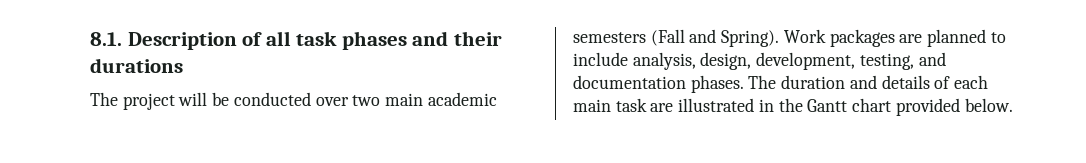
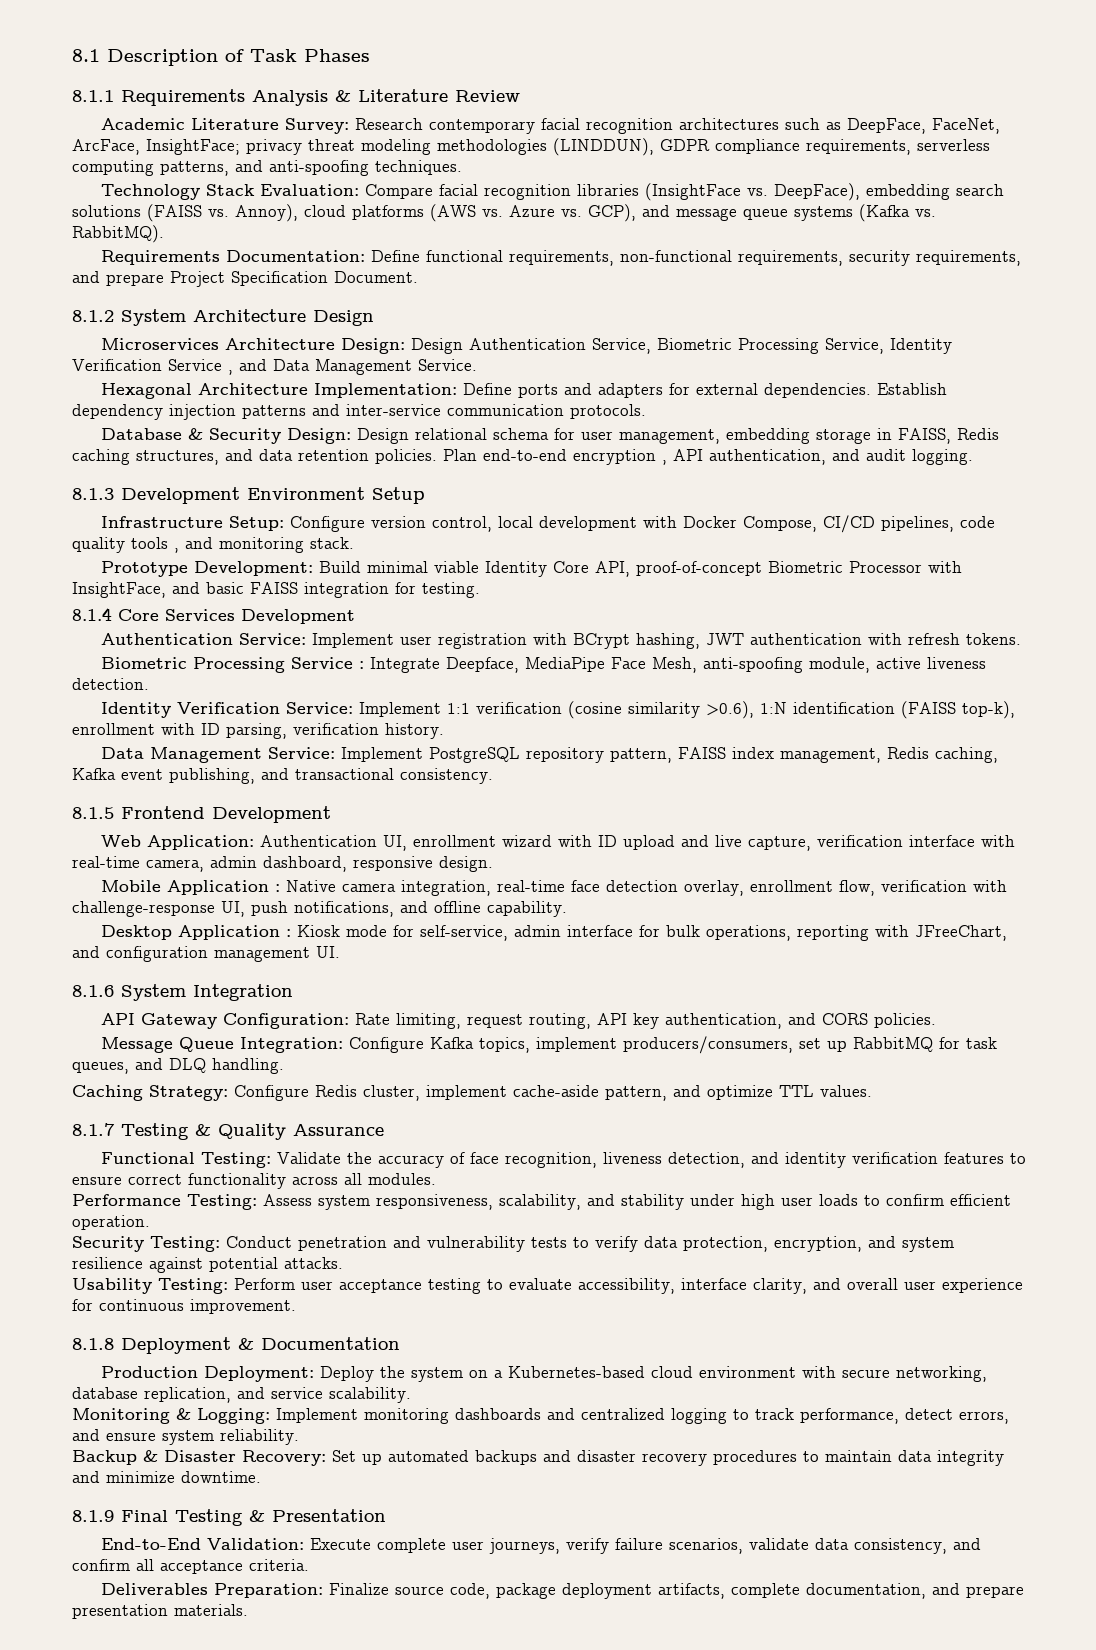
- 8.1. Description of all task phases and their durations
- The project will be conducted over two main academic semesters (Fall and Spring). Work packages are planned to include analysis, design, development, testing, and documentation phases. The duration and details of each main task are illustrated in the Gantt chart provided below.
+ 8.1 Description of Task Phases
+ 8.1.1 Requirements Analysis & Literature Review
+ Academic Literature Survey: Research contemporary facial recognition architectures such as DeepFace, FaceNet, ArcFace, InsightFace; privacy threat modeling methodologies (LINDDUN), GDPR compliance requirements, serverless computing patterns, and anti-spoofing techniques.
+ Technology Stack Evaluation: Compare facial recognition libraries (InsightFace vs. DeepFace), embedding search solutions (FAISS vs. Annoy), cloud platforms (AWS vs. Azure vs. GCP), and message queue systems (Kafka vs. RabbitMQ).
+ Requirements Documentation: Define functional requirements, non-functional requirements, security requirements, and prepare Project Specification Document.
+ 8.1.2 System Architecture Design
+ Microservices Architecture Design: Design Authentication Service, Biometric Processing Service, Identity Verification Service , and Data Management Service.
+ Hexagonal Architecture Implementation: Define ports and adapters for external dependencies. Establish dependency injection patterns and inter-service communication protocols.
+ Database & Security Design: Design relational schema for user management, embedding storage in FAISS, Redis caching structures, and data retention policies. Plan end-to-end encryption , API authentication, and audit logging.
+ 8.1.3 Development Environment Setup
+ Infrastructure Setup: Configure version control, local development with Docker Compose, CI/CD pipelines, code quality tools , and monitoring stack.
+ Prototype Development: Build minimal viable Identity Core API, proof-of-concept Biometric Processor with InsightFace, and basic FAISS integration for testing.
+ 8.1.4 Core Services Development
+ Authentication Service: Implement user registration with BCrypt hashing, JWT authentication with refresh tokens.
+ Biometric Processing Service : Integrate Deepface, MediaPipe Face Mesh, anti-spoofing module, active liveness detection.
+ Identity Verification Service: Implement 1:1 verification (cosine similarity >0.6), 1:N identification (FAISS top-k), enrollment with ID parsing, verification history.
+ Data Management Service: Implement PostgreSQL repository pattern, FAISS index management, Redis caching, Kafka event publishing, and transactional consistency.
+ 8.1.5 Frontend Development
+ Web Application: Authentication UI, enrollment wizard with ID upload and live capture, verification interface with real-time camera, admin dashboard, responsive design.
+ Mobile Application : Native camera integration, real-time face detection overlay, enrollment flow, verification with challenge-response UI, push notifications, and offline capability.
+ Desktop Application : Kiosk mode for self-service, admin interface for bulk operations, reporting with JFreeChart, and configuration management UI.
+ 8.1.6 System Integration
+ API Gateway Configuration: Rate limiting, request routing, API key authentication, and CORS policies.
+ Message Queue Integration: Configure Kafka topics, implement producers/consumers, set up RabbitMQ for task queues, and DLQ handling.
+ Caching Strategy: Configure Redis cluster, implement cache-aside pattern, and optimize TTL values.
+ 8.1.7 Testing & Quality Assurance
+ Functional Testing: Validate the accuracy of face recognition, liveness detection, and identity verification features to ensure correct functionality across all modules.
+ Performance Testing: Assess system responsiveness, scalability, and stability under high user loads to confirm efficient operation.
+ Security Testing: Conduct penetration and vulnerability tests to verify data protection, encryption, and system resilience against potential attacks.
+ Usability Testing: Perform user acceptance testing to evaluate accessibility, interface clarity, and overall user experience for continuous improvement.
+ 8.1.8 Deployment & Documentation
+ Production Deployment: Deploy the system on a Kubernetes-based cloud environment with secure networking, database replication, and service scalability.
+ Monitoring & Logging: Implement monitoring dashboards and centralized logging to track performance, detect errors, and ensure system reliability.
+ Backup & Disaster Recovery: Set up automated backups and disaster recovery procedures to maintain data integrity and minimize downtime.
+ 8.1.9 Final Testing & Presentation
+ End-to-End Validation: Execute complete user journeys, verify failure scenarios, validate data consistency, and confirm all acceptance criteria.
+ Deliverables Preparation: Finalize source code, package deployment artifacts, complete documentation, and prepare presentation materials.

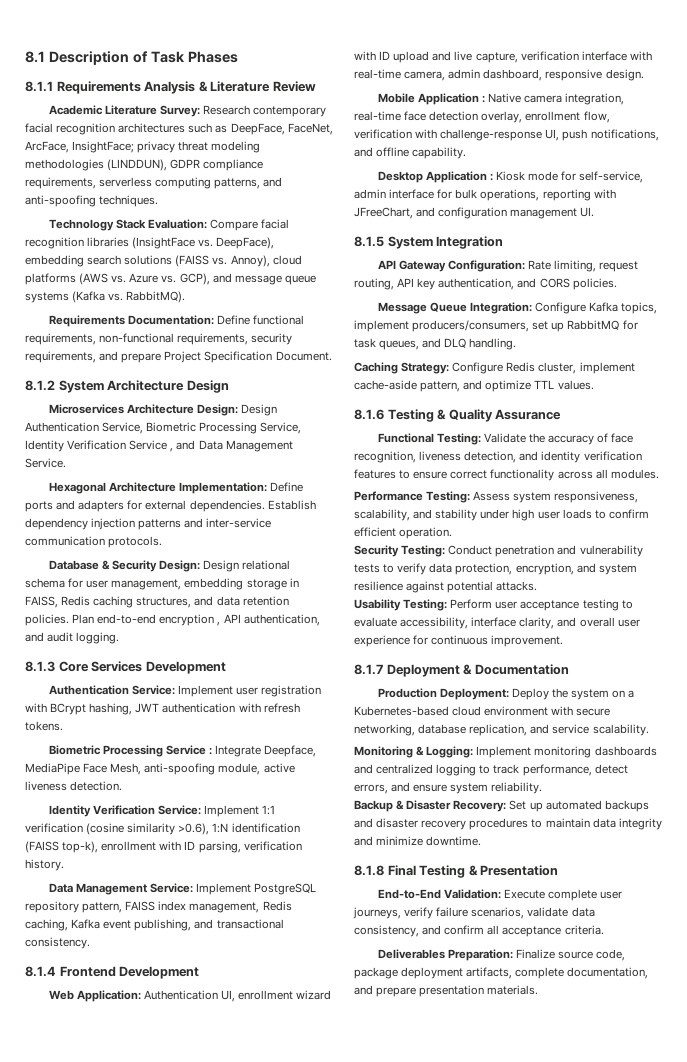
- 8.1.3 Development Environment Setup
- Infrastructure Setup: Configure version control, local development with Docker Compose, CI/CD pipelines, code quality tools , and monitoring stack.
- Prototype Development: Build minimal viable Identity Core API, proof-of-concept Biometric Processor with InsightFace, and basic FAISS integration for testing.
- 8.1.4 Core Services Development
+ 8.1.3 Core Services Development
- 8.1.5 Frontend Development
+ 8.1.4 Frontend Development
- 8.1.6 System Integration
+ 8.1.5 System Integration
- 8.1.7 Testing & Quality Assurance
+ 8.1.6 Testing & Quality Assurance
- 8.1.8 Deployment & Documentation
+ 8.1.7 Deployment & Documentation
- 8.1.9 Final Testing & Presentation
+ 8.1.8 Final Testing & Presentation

